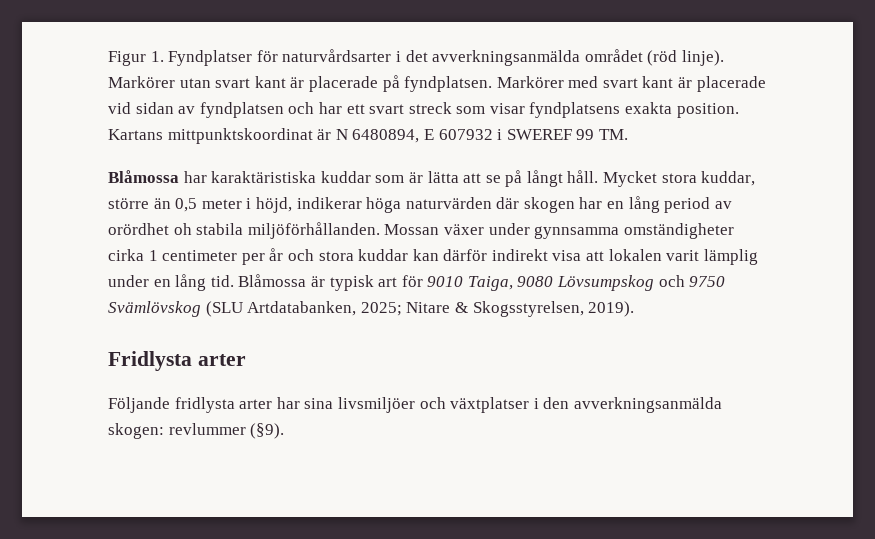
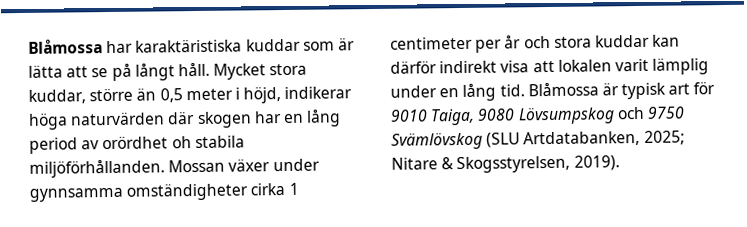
- Figur 1. Fyndplatser för naturvårdsarter i det avverkningsanmälda området (röd linje). Markörer utan svart kant är placerade på fyndplatsen. Markörer med svart kant är placerade vid sidan av fyndplatsen och har ett svart streck som visar fyndplatsens exakta position. Kartans mittpunktskoordinat är N 6480894, E 607932 i SWEREF 99 TM.
- Fridlysta arter
- Följande fridlysta arter har sina livsmiljöer och växtplatser i den avverkningsanmälda skogen: revlummer (§9).

